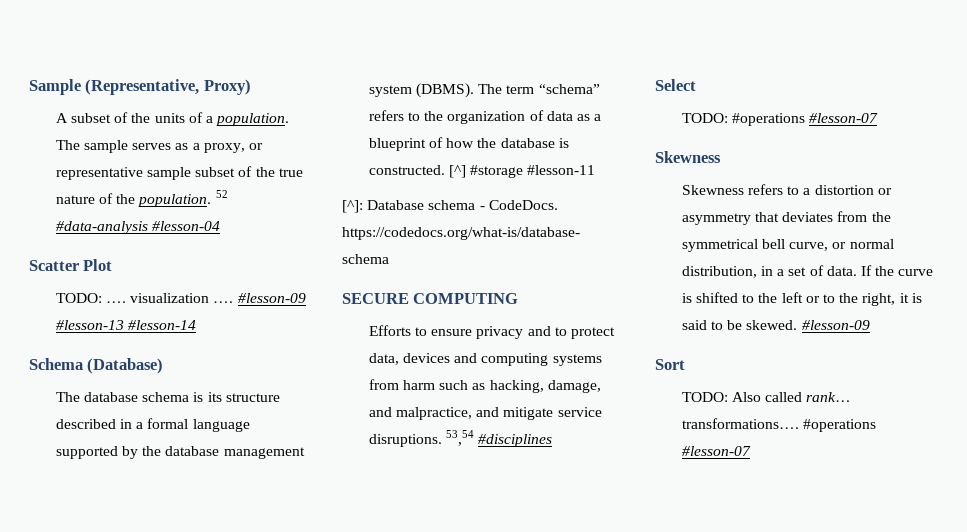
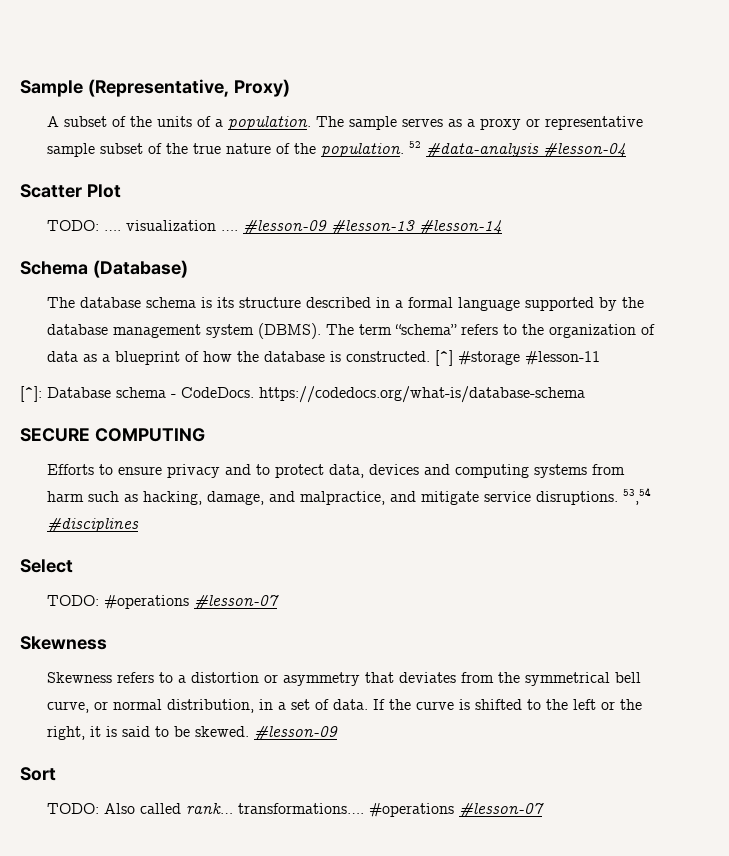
- The sample serves as a proxy, or representative sample subset of the true nature of the population.
+ The sample serves as a proxy or representative sample subset of the true nature of the population.
- If the curve is shifted to the left or to the right, it is said to be skewed.
+ If the curve is shifted to the left or the right, it is said to be skewed.

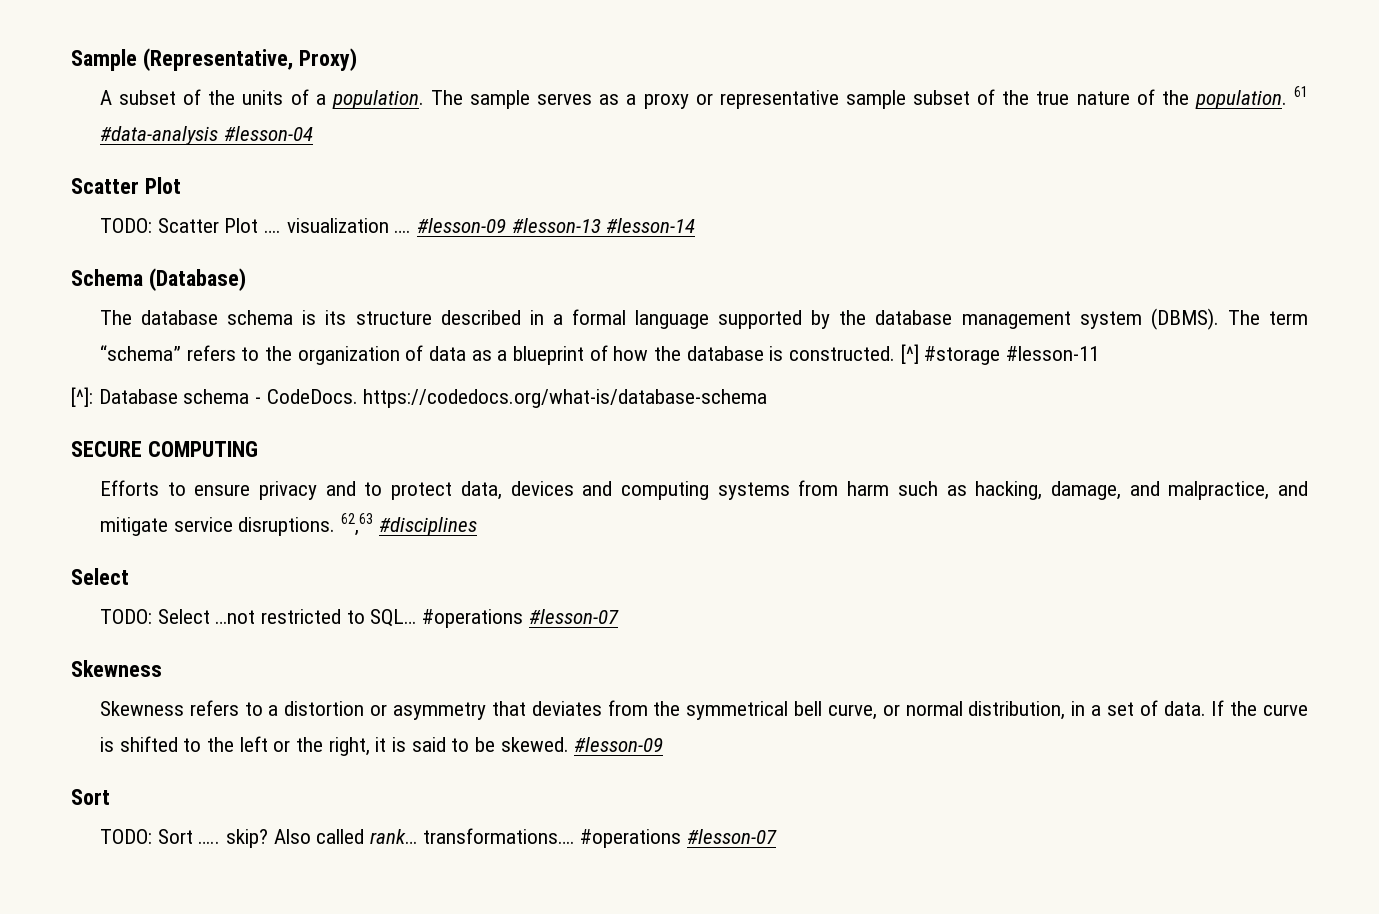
- 52 #data-analysis #lesson-04
+ 61 #data-analysis #lesson-04
- TODO: …. visualization ….
+ TODO: Scatter Plot …. visualization ….
- 53,54 #disciplines
+ 62,63 #disciplines
- TODO: #operations #lesson-07
+ TODO: Select …not restricted to SQL… #operations #lesson-07
- TODO: Also called rank… transformations….
+ TODO: Sort ….. skip? Also called rank… transformations….

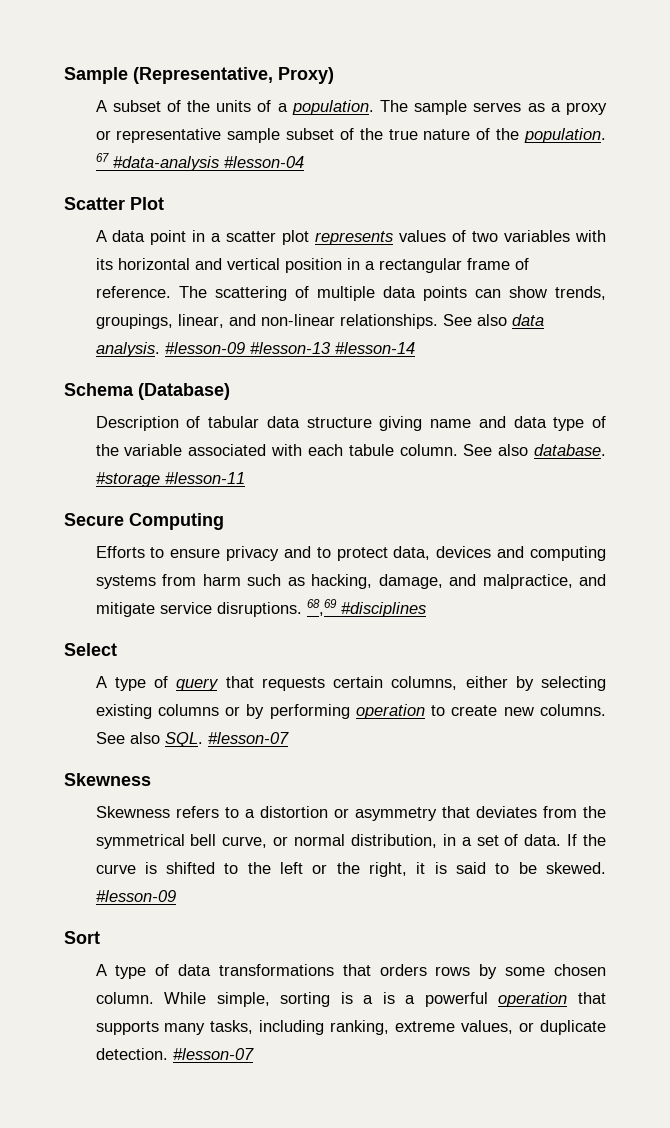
- 61 #data-analysis #lesson-04
+ 67 #data-analysis #lesson-04
- TODO: Scatter Plot …. visualization ….
+ A data point in a scatter plot represents values of two variables with its horizontal and vertical position in a rectangular frame of reference. The scattering of multiple data points can show trends, groupings, linear, and non-linear relationships. See also data analysis.
- The database schema is its structure described in a formal language supported by the database management system (DBMS). The term “schema” refers to the organization of data as a blueprint of how the database is constructed. [^] #storage #lesson-11
- [^]: Database schema - CodeDocs. https://codedocs.org/what-is/database-schema
- SECURE COMPUTING
+ Description of tabular data structure giving name and data type of the variable associated with each tabule column. See also database. #storage #lesson-11
+ Secure Computing
- 62,63 #disciplines
+ 68,69 #disciplines
- TODO: Select …not restricted to SQL… #operations #lesson-07
+ A type of query that requests certain columns, either by selecting existing columns or by performing operation to create new columns. See also SQL. #lesson-07
- TODO: Sort ….. skip? Also called rank… transformations…. #operations #lesson-07
+ A type of data transformations that orders rows by some chosen column. While simple, sorting is a is a powerful operation that supports many tasks, including ranking, extreme values, or duplicate detection. #lesson-07

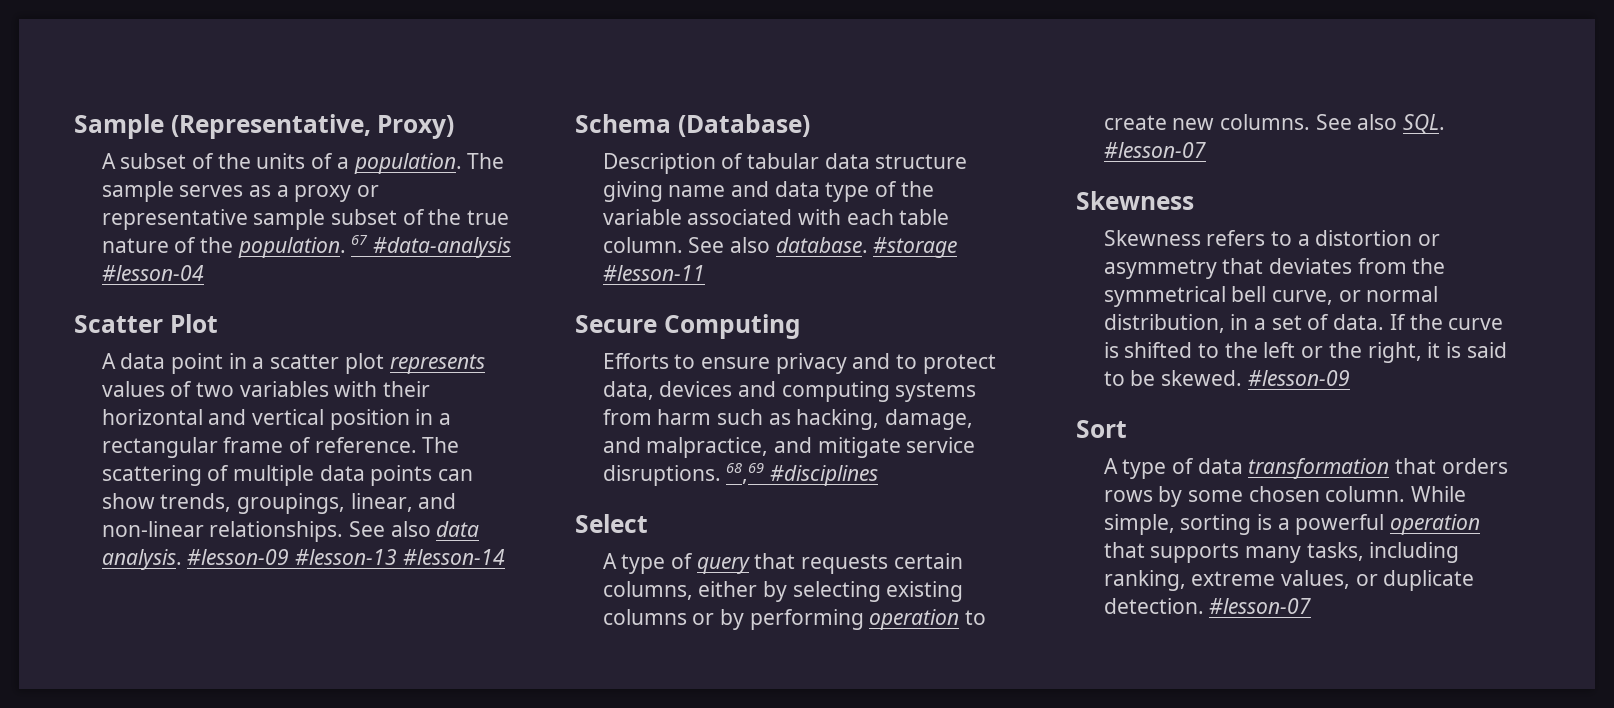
- A data point in a scatter plot represents values of two variables with its horizontal and vertical position in a rectangular frame of reference.
+ A data point in a scatter plot represents values of two variables with their horizontal and vertical position in a rectangular frame of reference.
- Description of tabular data structure giving name and data type of the variable associated with each tabule column.
+ Description of tabular data structure giving name and data type of the variable associated with each table column.
- A type of data transformations that orders rows by some chosen column.
+ A type of data transformation that orders rows by some chosen column.
- While simple, sorting is a is a powerful operation that supports many tasks, including ranking, extreme values, or duplicate detection.
+ While simple, sorting is a powerful operation that supports many tasks, including ranking, extreme values, or duplicate detection.

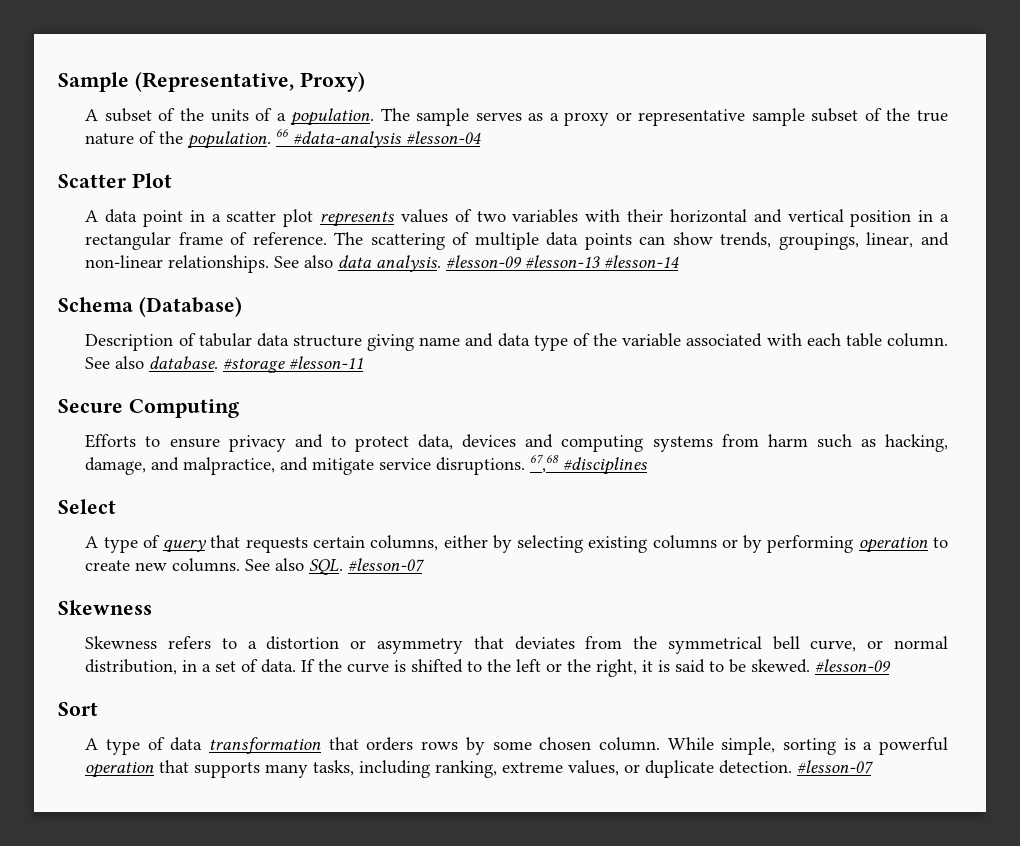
- 67 #data-analysis #lesson-04
+ 66 #data-analysis #lesson-04
- 68,69 #disciplines
+ 67,68 #disciplines

